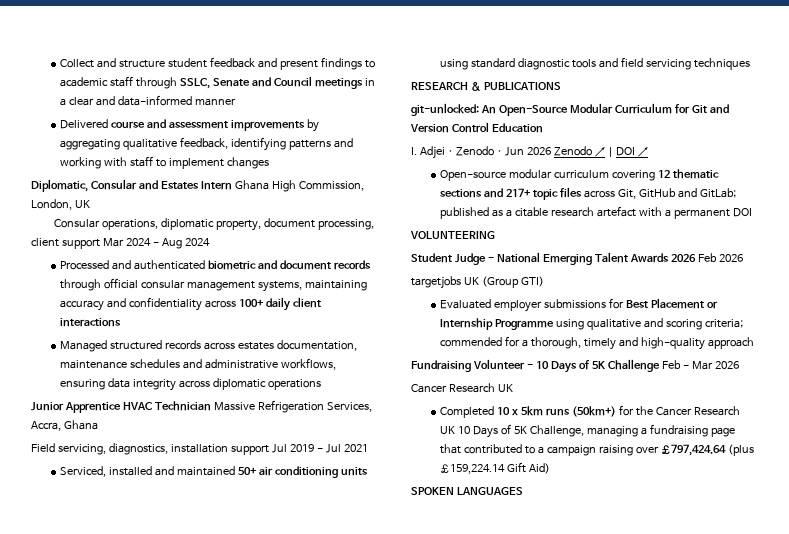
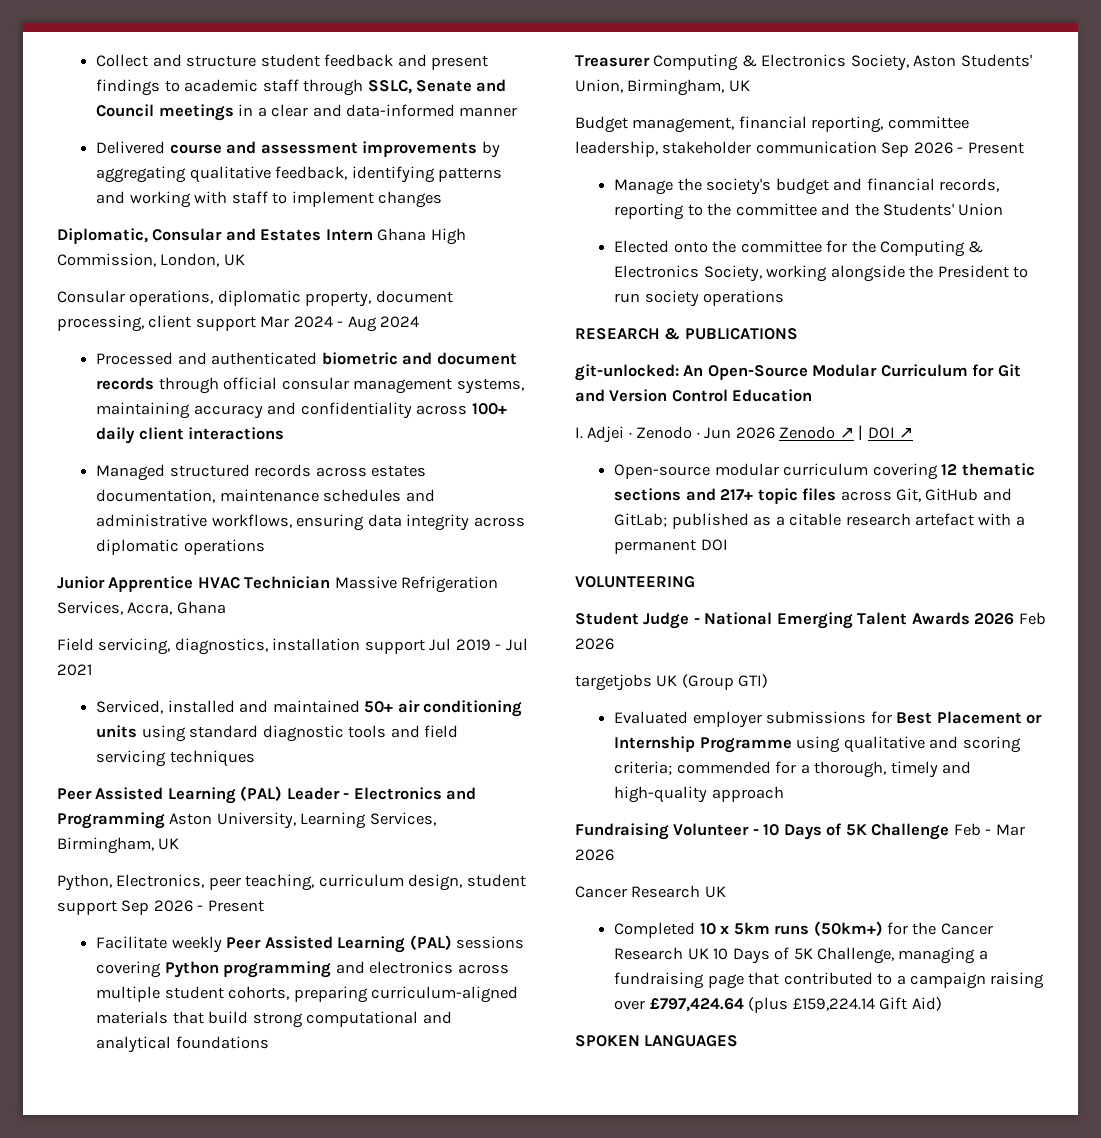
+ Peer Assisted Learning (PAL) Leader - Electronics and Programming Aston University, Learning Services, Birmingham, UK
+ Python, Electronics, peer teaching, curriculum design, student support Sep 2026 - Present
+ Facilitate weekly Peer Assisted Learning (PAL) sessions covering Python programming and electronics across multiple student cohorts, preparing curriculum-aligned materials that build strong computational and analytical foundations
+ Treasurer Computing & Electronics Society, Aston Students' Union, Birmingham, UK
+ Budget management, financial reporting, committee leadership, stakeholder communication Sep 2026 - Present
+ Manage the society's budget and financial records, reporting to the committee and the Students' Union
+ Elected onto the committee for the Computing & Electronics Society, working alongside the President to run society operations

